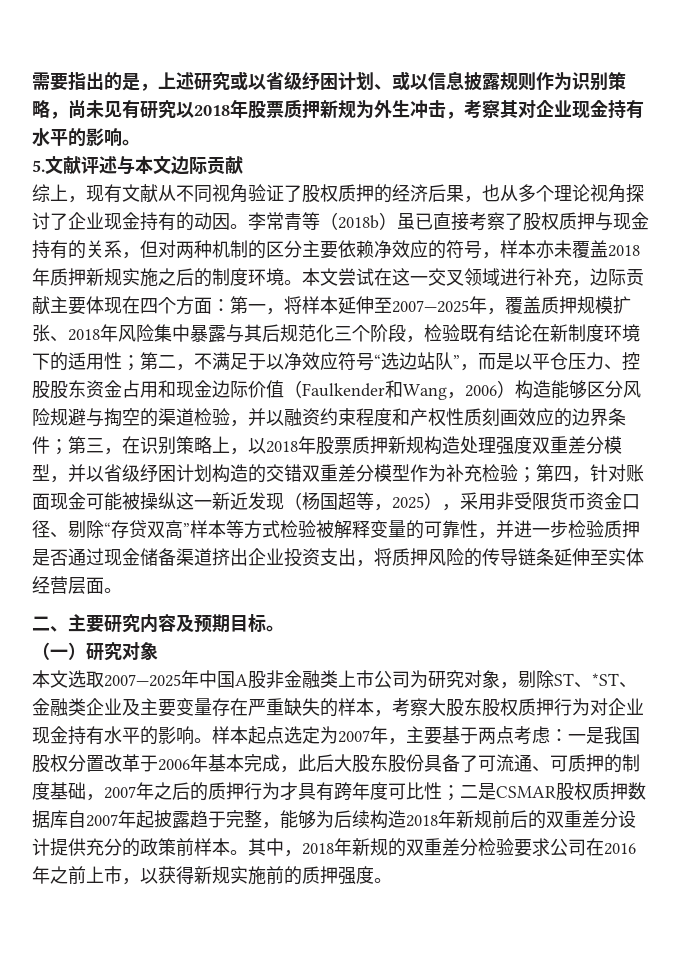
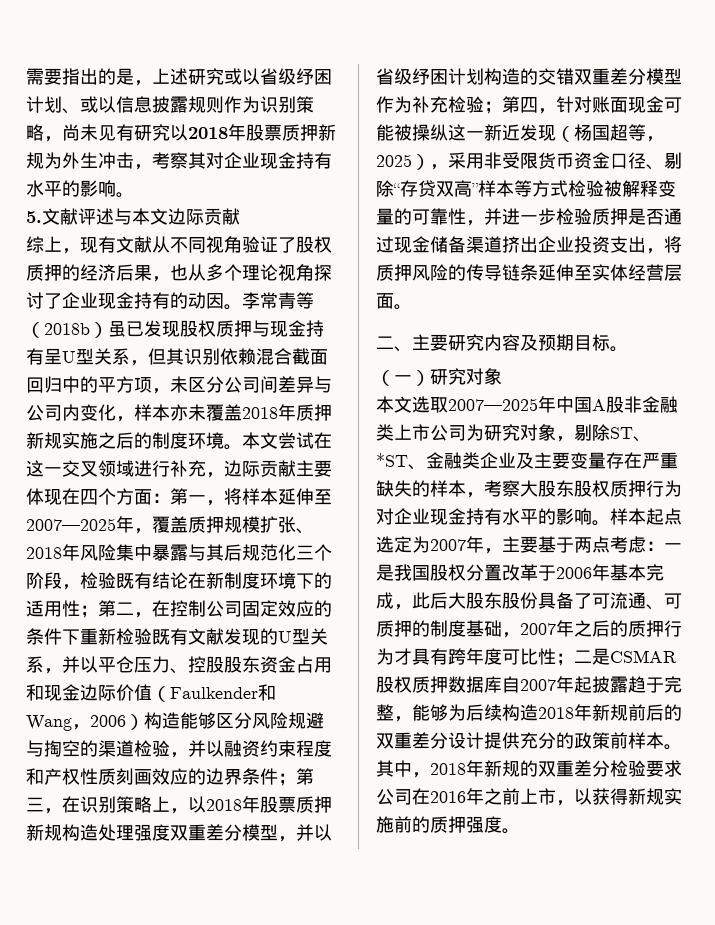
- 李常青等（2018b）虽已直接考察了股权质押与现金持有的关系，但对两种机制的区分主要依赖净效应的符号，样本亦未覆盖2018年质押新规实施之后的制度环境。
+ 李常青等（2018b）虽已发现股权质押与现金持有呈U型关系，但其识别依赖混合截面回归中的平方项，未区分公司间差异与公司内变化，样本亦未覆盖2018年质押新规实施之后的制度环境。
- 第二，不满足于以净效应符号“选边站队”，而是以平仓压力、控股股东资金占用和现金边际价值（Faulkender和Wang，2006）构造能够区分风险规避与掏空的渠道检验，并以融资约束程度和产权性质刻画效应的边界条件；
+ 第二，在控制公司固定效应的条件下重新检验既有文献发现的U型关系，并以平仓压力、控股股东资金占用和现金边际价值（Faulkender和Wang，2006）构造能够区分风险规避与掏空的渠道检验，并以融资约束程度和产权性质刻画效应的边界条件；

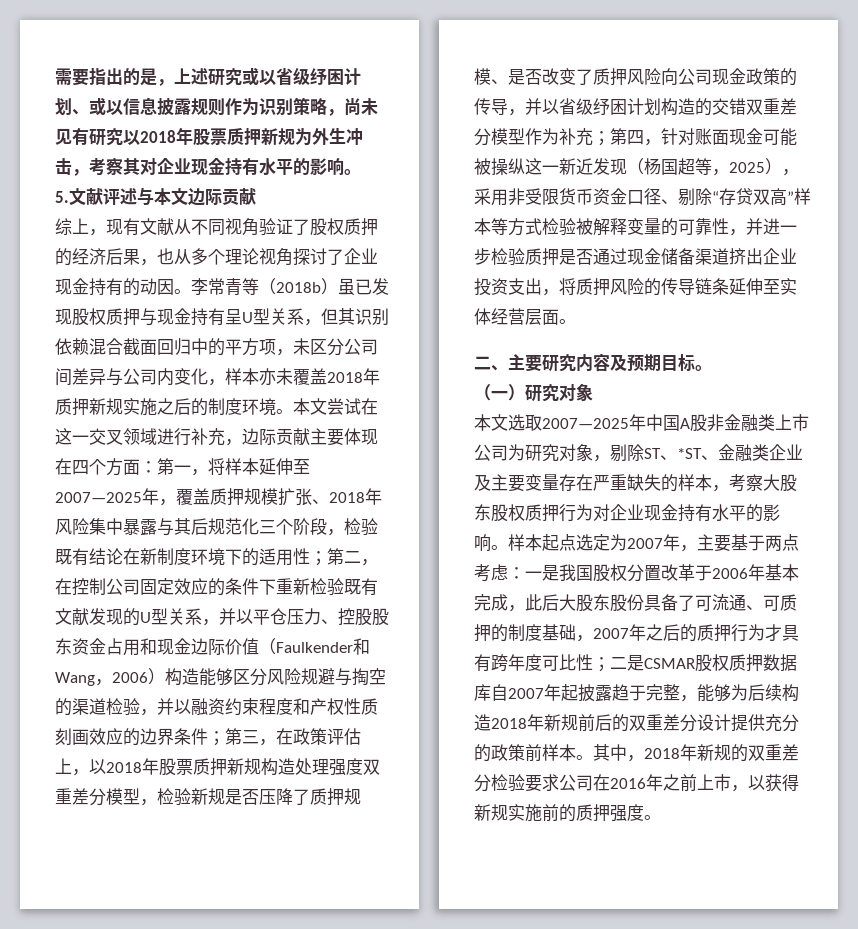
- 第三，在识别策略上，以2018年股票质押新规构造处理强度双重差分模型，并以省级纾困计划构造的交错双重差分模型作为补充检验；
+ 第三，在政策评估上，以2018年股票质押新规构造处理强度双重差分模型，检验新规是否压降了质押规模、是否改变了质押风险向公司现金政策的传导，并以省级纾困计划构造的交错双重差分模型作为补充；

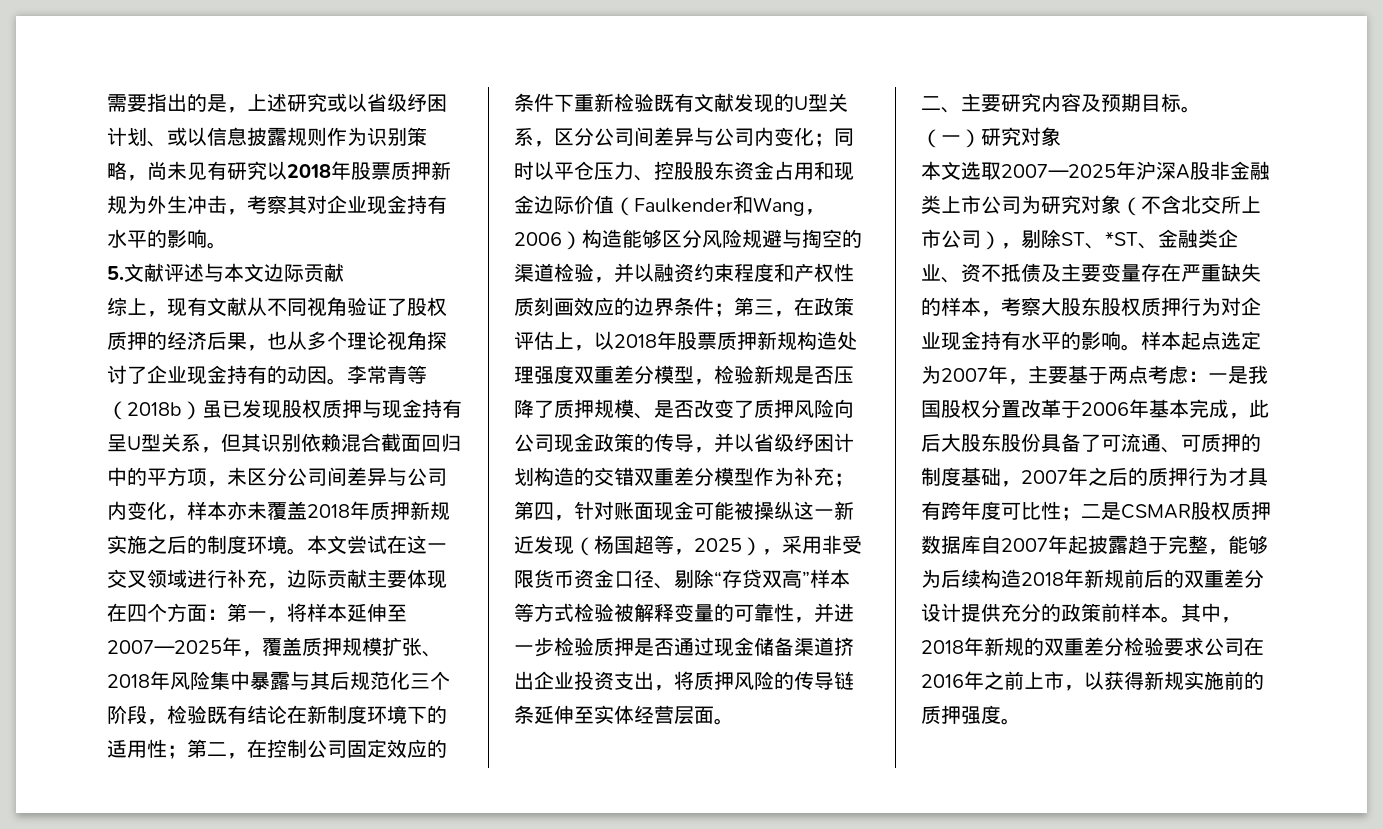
- 第二，在控制公司固定效应的条件下重新检验既有文献发现的U型关系，并以平仓压力、控股股东资金占用和现金边际价值（Faulkender和Wang，2006）构造能够区分风险规避与掏空的渠道检验，并以融资约束程度和产权性质刻画效应的边界条件；
+ 第二，在控制公司固定效应的条件下重新检验既有文献发现的U型关系，区分公司间差异与公司内变化；同时以平仓压力、控股股东资金占用和现金边际价值（Faulkender和Wang，2006）构造能够区分风险规避与掏空的渠道检验，并以融资约束程度和产权性质刻画效应的边界条件；
- 本文选取2007—2025年中国A股非金融类上市公司为研究对象，剔除ST、*ST、金融类企业及主要变量存在严重缺失的样本，考察大股东股权质押行为对企业现金持有水平的影响。
+ 本文选取2007—2025年沪深A股非金融类上市公司为研究对象（不含北交所上市公司），剔除ST、*ST、金融类企业、资不抵债及主要变量存在严重缺失的样本，考察大股东股权质押行为对企业现金持有水平的影响。

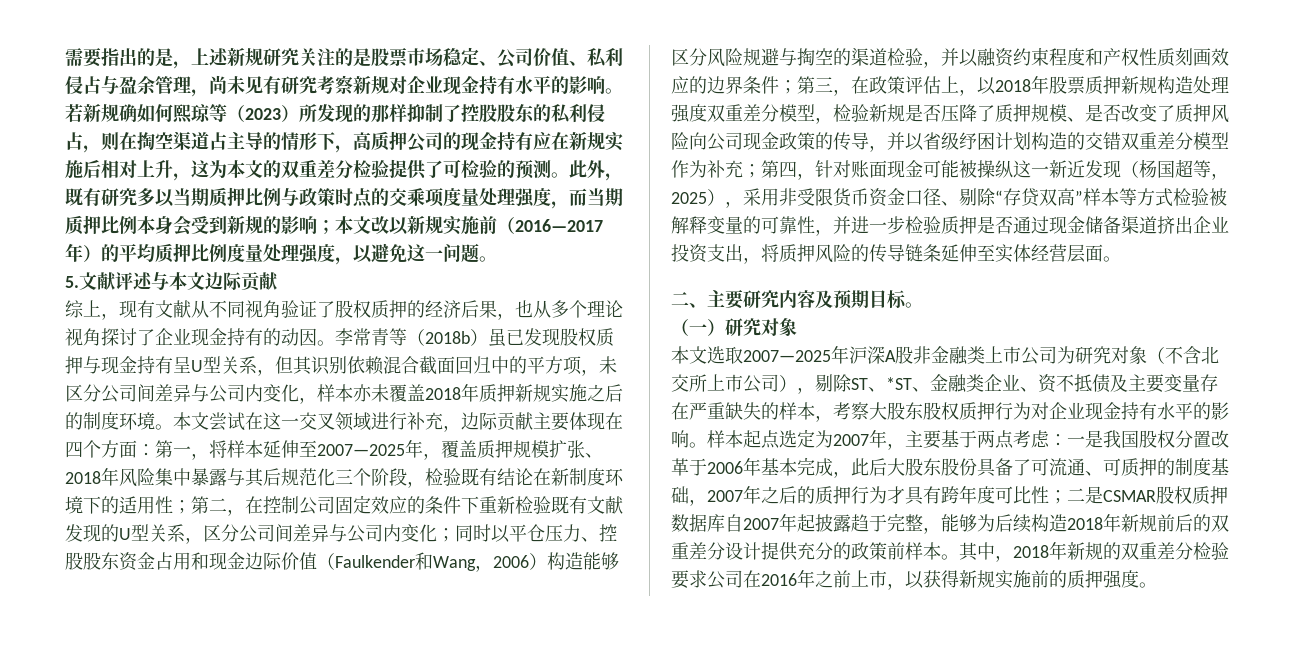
- 需要指出的是，上述研究或以省级纾困计划、或以信息披露规则作为识别策略，尚未见有研究以2018年股票质押新规为外生冲击，考察其对企业现金持有水平的影响。
+ 需要指出的是，上述新规研究关注的是股票市场稳定、公司价值、私利侵占与盈余管理，尚未见有研究考察新规对企业现金持有水平的影响。若新规确如何熙琼等（2023）所发现的那样抑制了控股股东的私利侵占，则在掏空渠道占主导的情形下，高质押公司的现金持有应在新规实施后相对上升，这为本文的双重差分检验提供了可检验的预测。此外，既有研究多以当期质押比例与政策时点的交乘项度量处理强度，而当期质押比例本身会受到新规的影响；本文改以新规实施前（2016—2017年）的平均质押比例度量处理强度，以避免这一问题。

